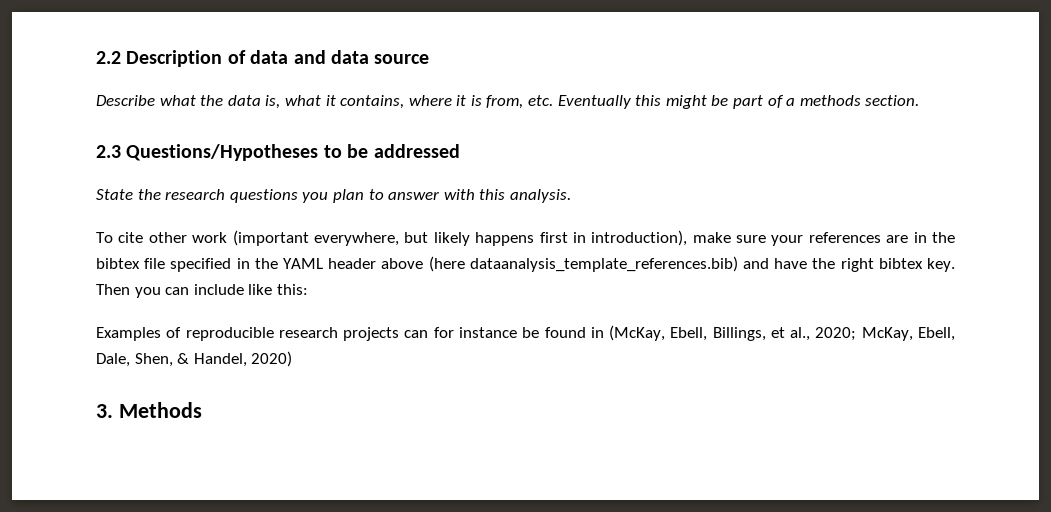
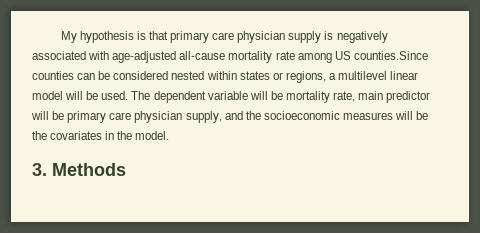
- 2.2 Description of data and data source
- Describe what the data is, what it contains, where it is from, etc. Eventually this might be part of a methods section.
- 2.3 Questions/Hypotheses to be addressed
- State the research questions you plan to answer with this analysis.
- To cite other work (important everywhere, but likely happens first in introduction), make sure your references are in the bibtex file specified in the YAML header above (here dataanalysis_template_references.bib) and have the right bibtex key. Then you can include like this:
- Examples of reproducible research projects can for instance be found in (McKay, Ebell, Billings, et al., 2020; McKay, Ebell, Dale, Shen, & Handel, 2020)
+ My hypothesis is that primary care physician supply is negatively associated with age-adjusted all-cause mortality rate among US counties.Since counties can be considered nested within states or regions, a multilevel linear model will be used. The dependent variable will be mortality rate, main predictor will be primary care physician supply, and the socioeconomic measures will be the covariates in the model.

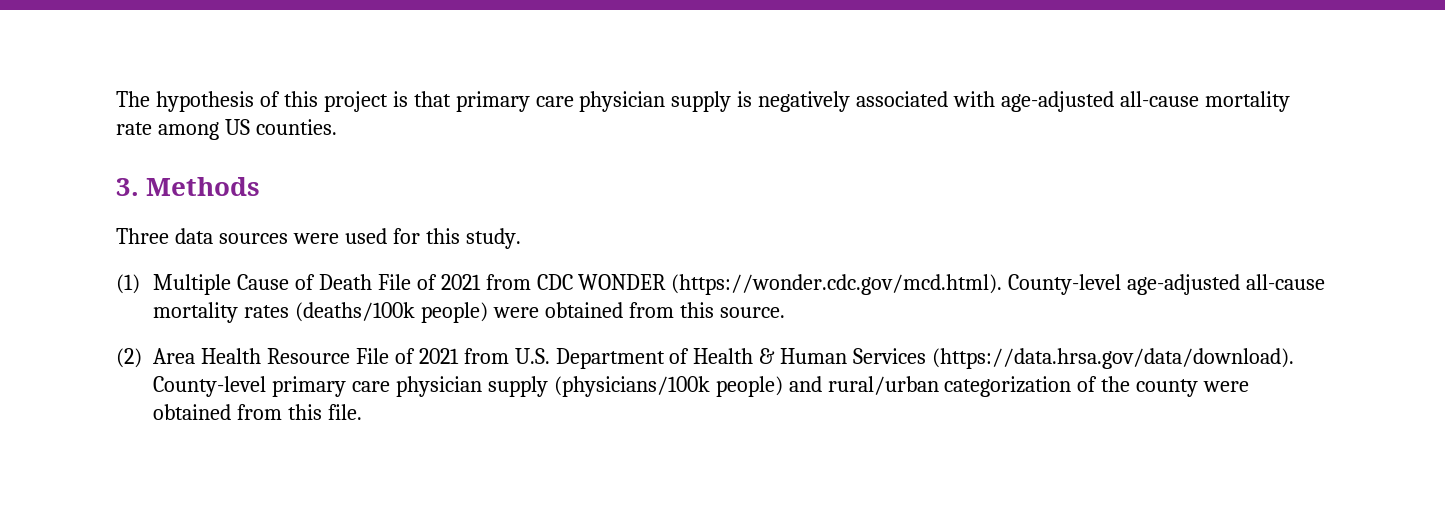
- My hypothesis is that primary care physician supply is negatively associated with age-adjusted all-cause mortality rate among US counties.Since counties can be considered nested within states or regions, a multilevel linear model will be used. The dependent variable will be mortality rate, main predictor will be primary care physician supply, and the socioeconomic measures will be the covariates in the model.
+ The hypothesis of this project is that primary care physician supply is negatively associated with age-adjusted all-cause mortality rate among US counties.
  3. Methods
+ Three data sources were used for this study.
+ (1) Multiple Cause of Death File of 2021 from CDC WONDER (https://wonder.cdc.gov/mcd.html). County-level age-adjusted all-cause mortality rates (deaths/100k people) were obtained from this source.
+ (2) Area Health Resource File of 2021 from U.S. Department of Health & Human Services (https://data.hrsa.gov/data/download). County-level primary care physician supply (physicians/100k people) and rural/urban categorization of the county were obtained from this file.

